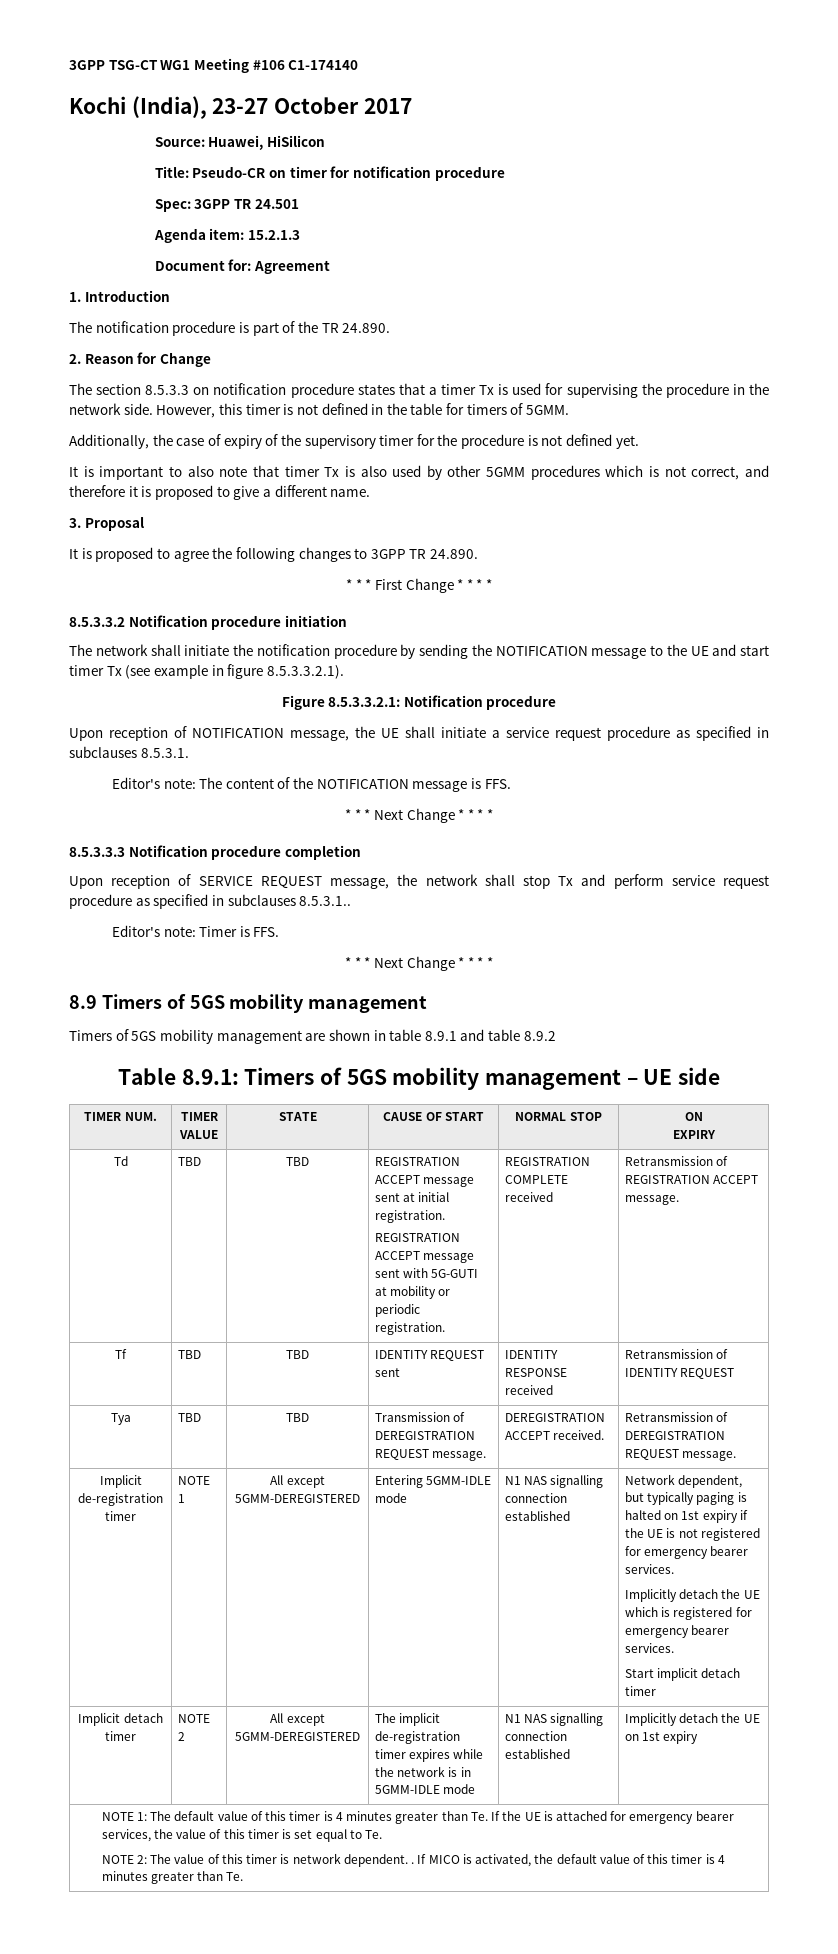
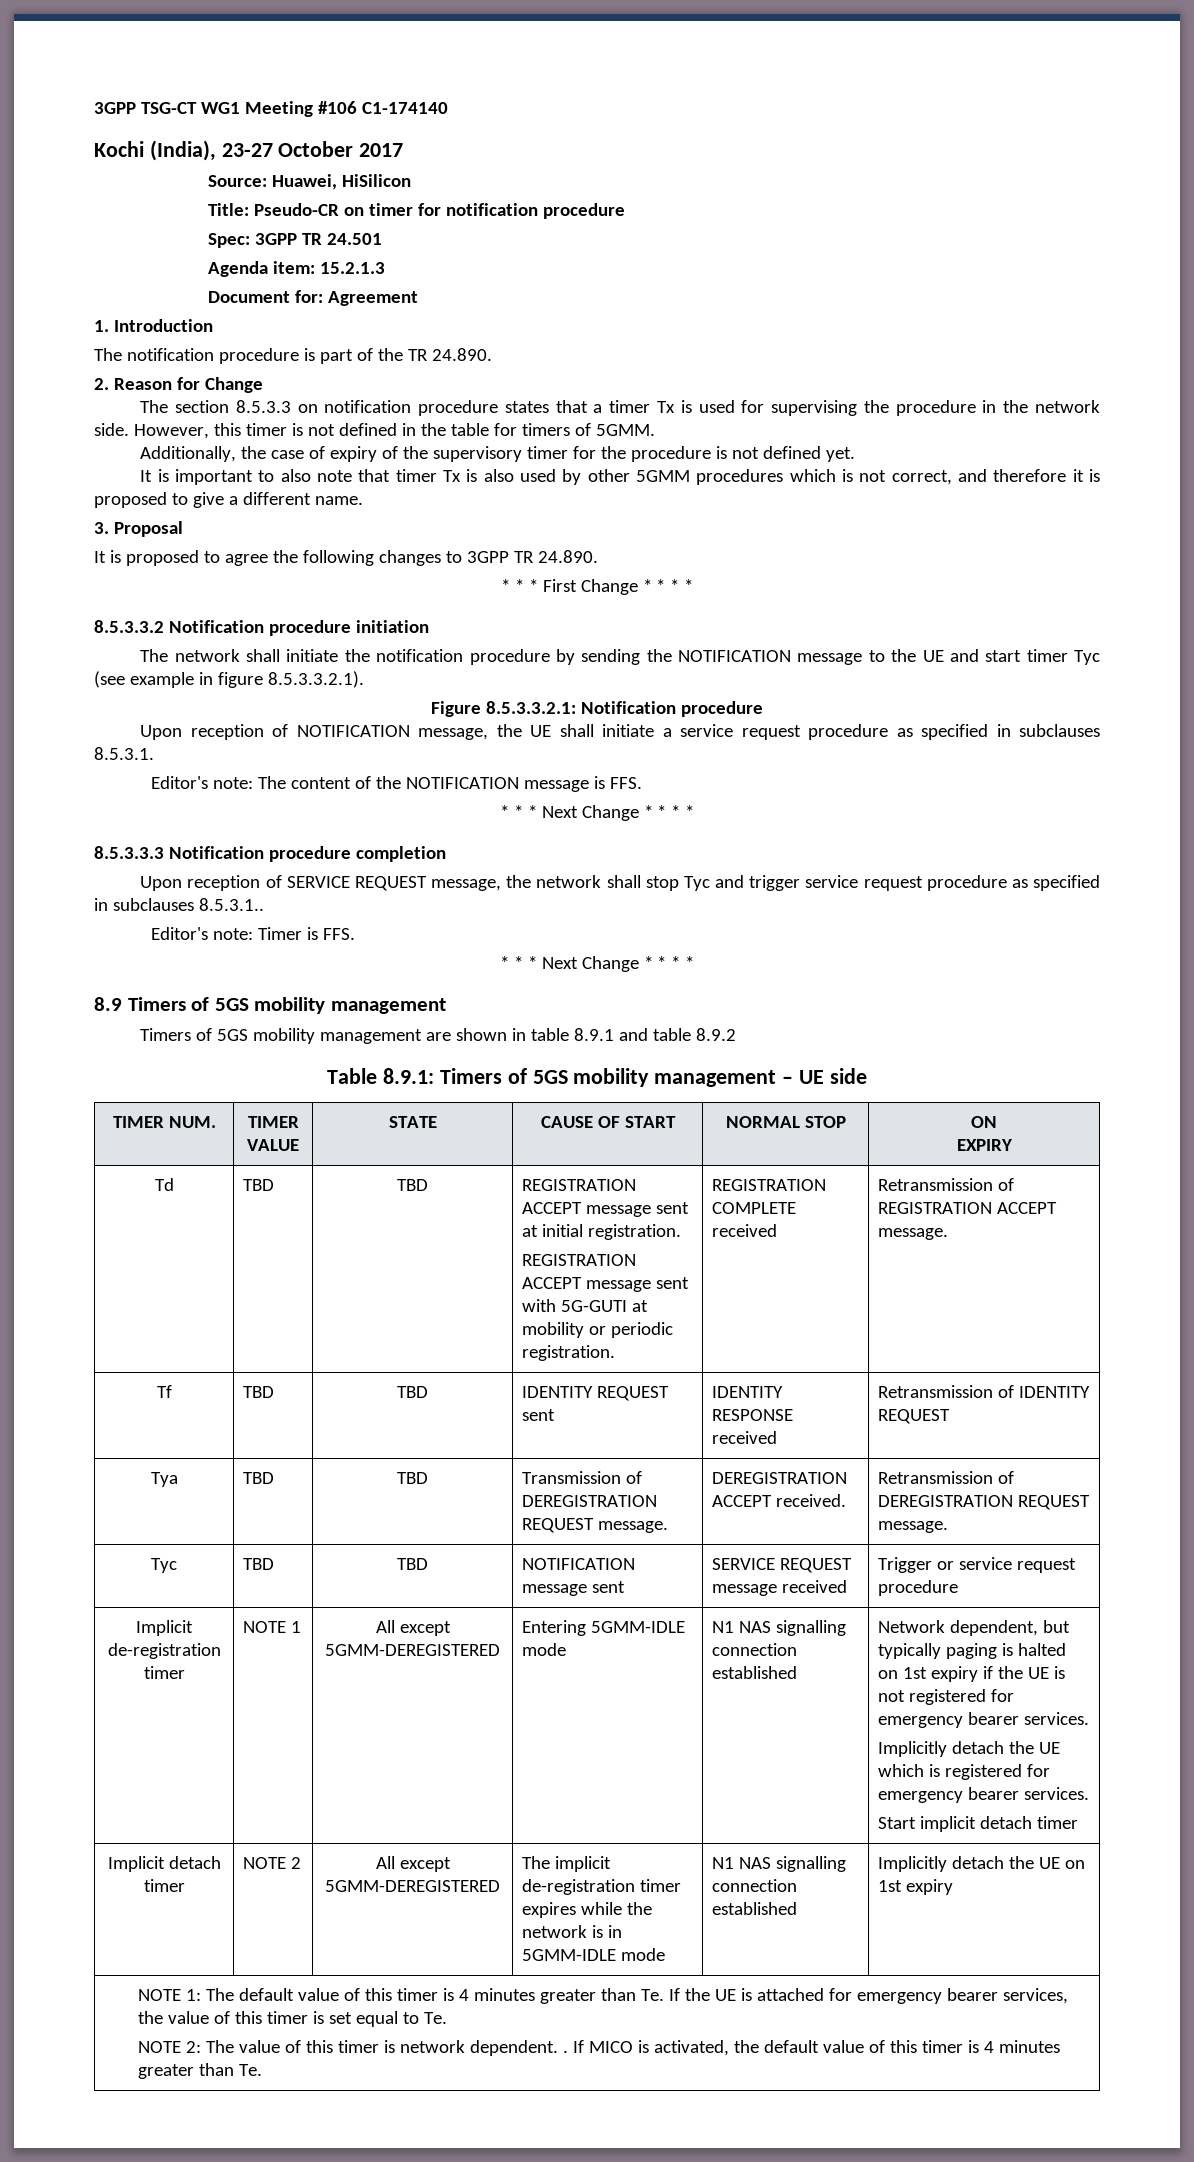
- The network shall initiate the notification procedure by sending the NOTIFICATION message to the UE and start timer Tx (see example in figure 8.5.3.3.2.1).
+ The network shall initiate the notification procedure by sending the NOTIFICATION message to the UE and start timer Tyc (see example in figure 8.5.3.3.2.1).
- Upon reception of SERVICE REQUEST message, the network shall stop Tx and perform service request procedure as specified in subclauses 8.5.3.1..
+ Upon reception of SERVICE REQUEST message, the network shall stop Tyc and trigger service request procedure as specified in subclauses 8.5.3.1..
+ Tyc | TBD | TBD | NOTIFICATION message sent | SERVICE REQUEST message received | Trigger or service request procedure

